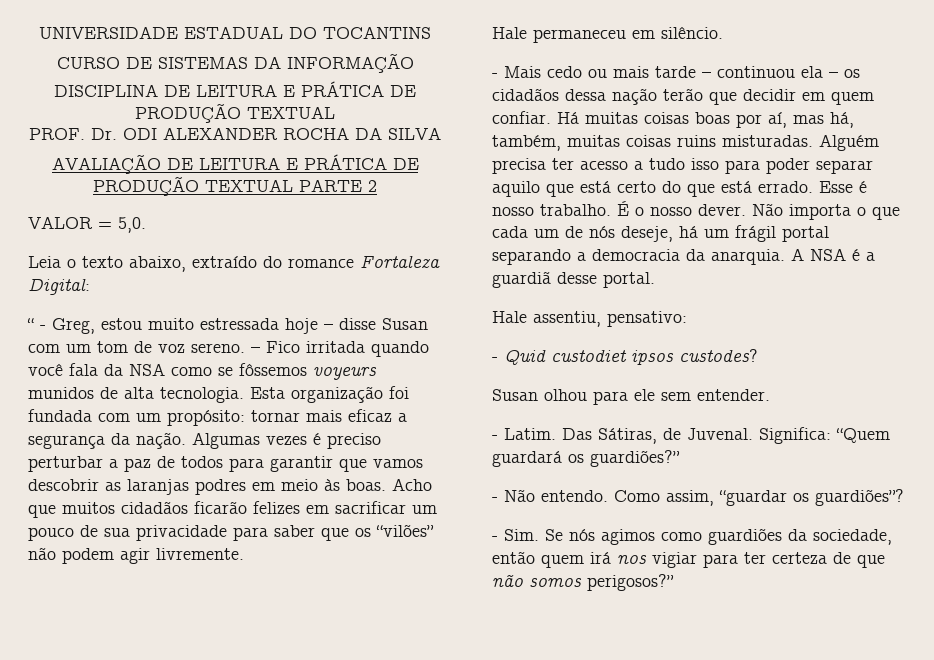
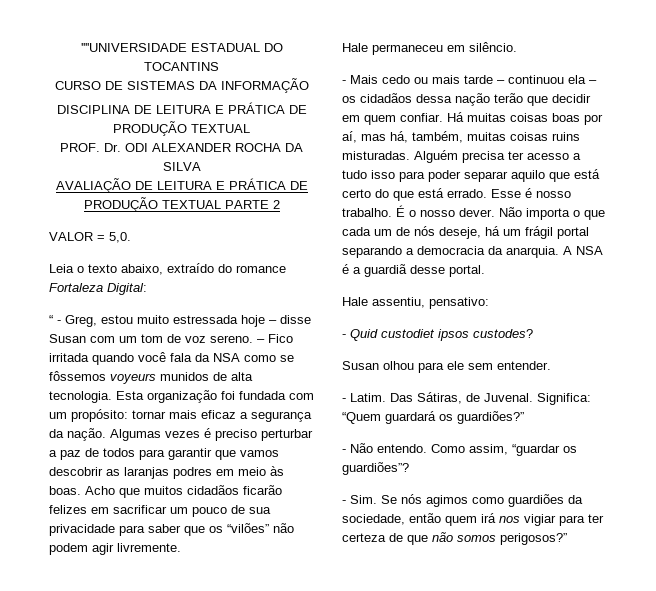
- UNIVERSIDADE ESTADUAL DO TOCANTINS
+ ''''UNIVERSIDADE ESTADUAL DO TOCANTINS

